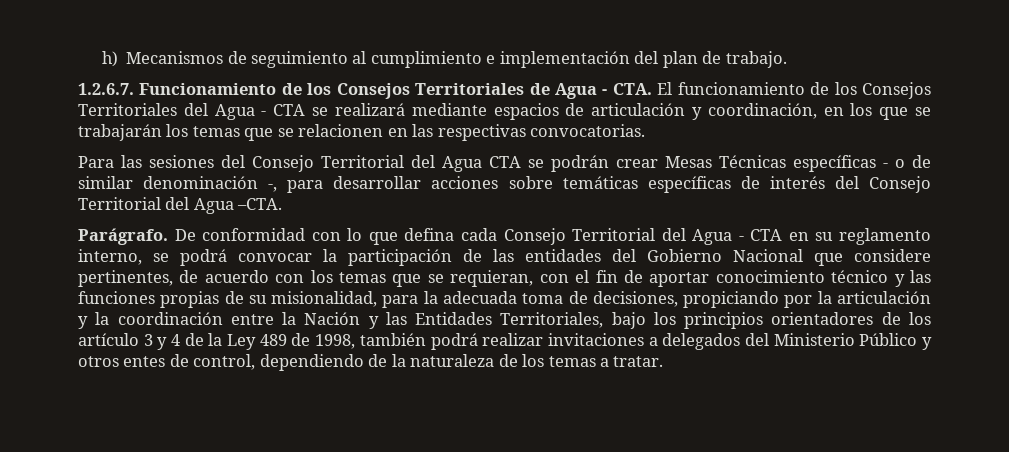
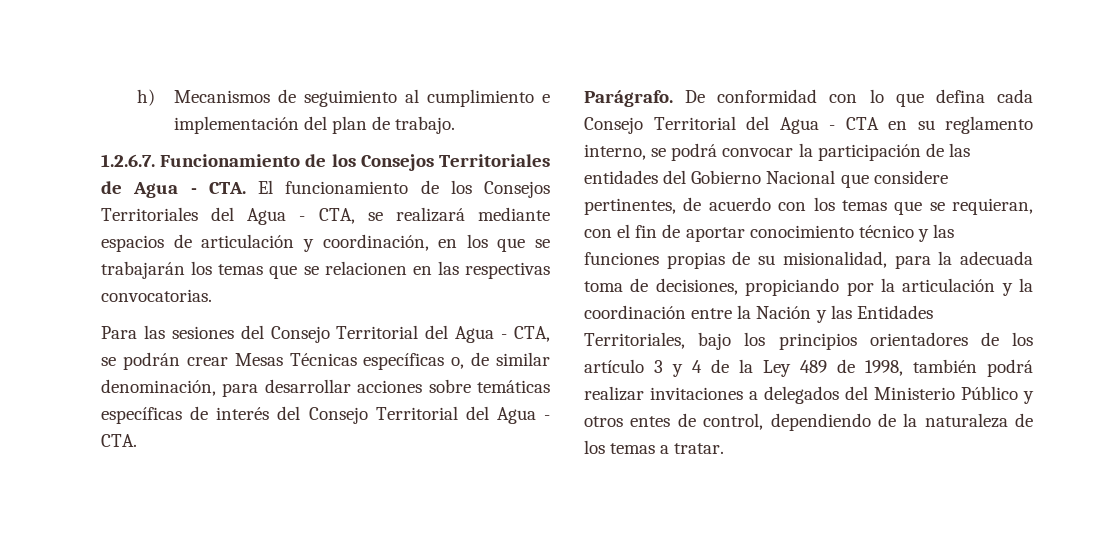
- 1.2.6.7. Funcionamiento de los Consejos Territoriales de Agua - CTA. El funcionamiento de los Consejos Territoriales del Agua - CTA se realizará mediante espacios de articulación y coordinación, en los que se trabajarán los temas que se relacionen en las respectivas convocatorias.
+ 1.2.6.7. Funcionamiento de los Consejos Territoriales de Agua - CTA. El funcionamiento de los Consejos Territoriales del Agua - CTA, se realizará mediante espacios de articulación y coordinación, en los que se trabajarán los temas que se relacionen en las respectivas convocatorias.
- Para las sesiones del Consejo Territorial del Agua CTA se podrán crear Mesas Técnicas específicas - o de similar denominación -, para desarrollar acciones sobre temáticas específicas de interés del Consejo Territorial del Agua –CTA.
+ Para las sesiones del Consejo Territorial del Agua - CTA, se podrán crear Mesas Técnicas específicas o, de similar denominación, para desarrollar acciones sobre temáticas específicas de interés del Consejo Territorial del Agua - CTA.

